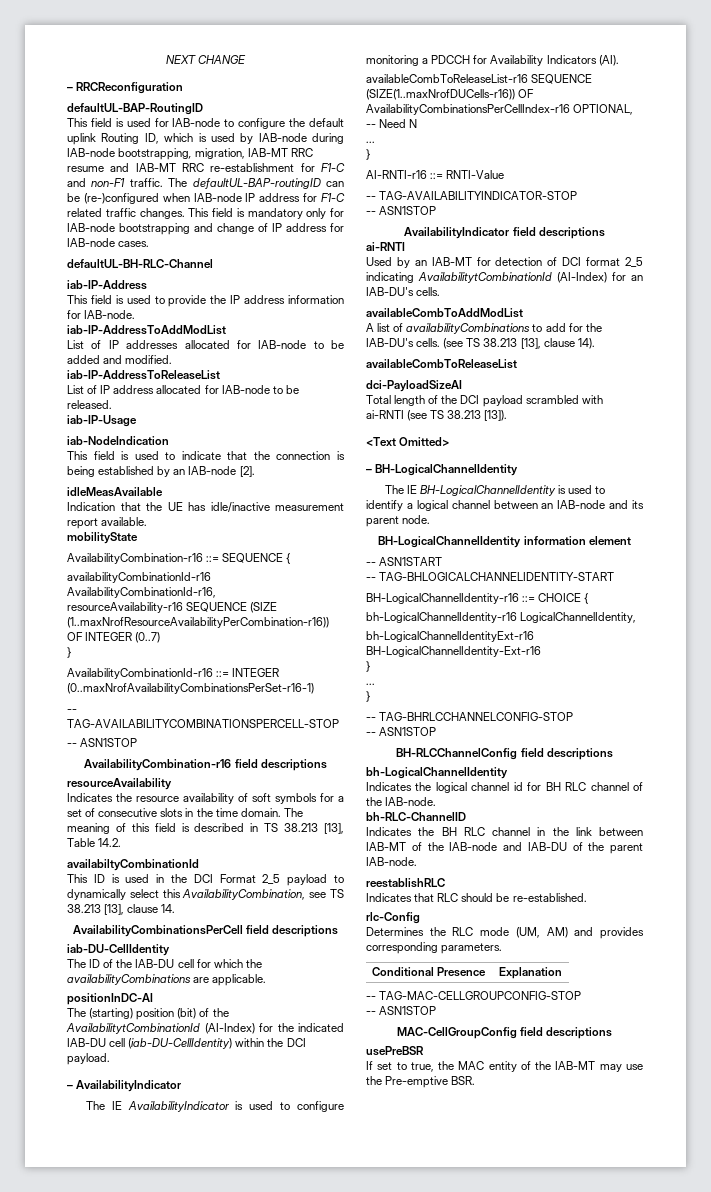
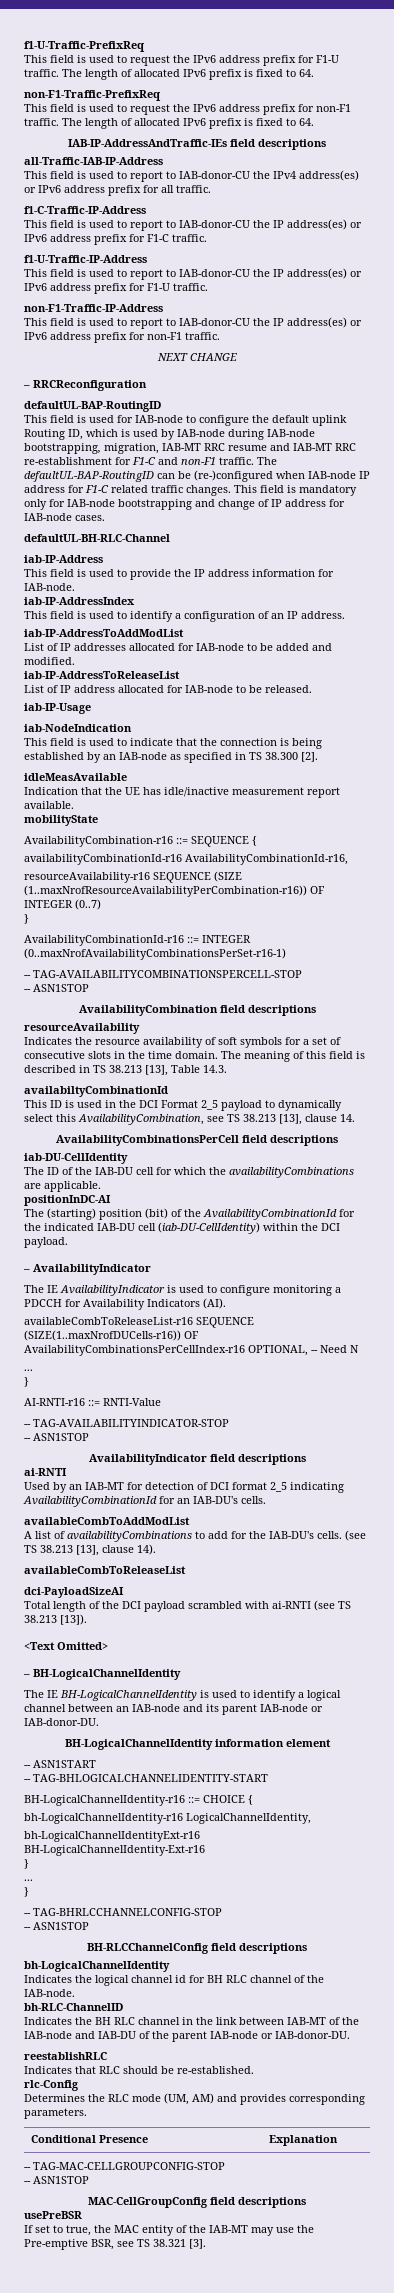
+ f1-U-Traffic-PrefixReq
+ This field is used to request the IPv6 address prefix for F1-U traffic. The length of allocated IPv6 prefix is fixed to 64.
+ non-F1-Traffic-PrefixReq
+ This field is used to request the IPv6 address prefix for non-F1 traffic. The length of allocated IPv6 prefix is fixed to 64.
+ IAB-IP-AddressAndTraffic-IEs field descriptions
+ all-Traffic-IAB-IP-Address
+ This field is used to report to IAB-donor-CU the IPv4 address(es) or IPv6 address prefix for all traffic.
+ f1-C-Traffic-IP-Address
+ This field is used to report to IAB-donor-CU the IP address(es) or IPv6 address prefix for F1-C traffic.
+ f1-U-Traffic-IP-Address
+ This field is used to report to IAB-donor-CU the IP address(es) or IPv6 address prefix for F1-U traffic.
+ non-F1-Traffic-IP-Address
+ This field is used to report to IAB-donor-CU the IP address(es) or IPv6 address prefix for non-F1 traffic.
- The defaultUL-BAP-routingID can be (re-)configured when IAB-node IP address for F1-C related traffic changes.
+ The defaultUL-BAP-RoutingID can be (re-)configured when IAB-node IP address for F1-C related traffic changes.
+ iab-IP-AddressIndex
+ This field is used to identify a configuration of an IP address.
- This field is used to indicate that the connection is being established by an IAB-node [2].
+ This field is used to indicate that the connection is being established by an IAB-node as specified in TS 38.300 [2].
- AvailabilityCombination-r16 field descriptions
+ AvailabilityCombination field descriptions
- The meaning of this field is described in TS 38.213 [13], Table 14.2.
+ The meaning of this field is described in TS 38.213 [13], Table 14.3.
- The (starting) position (bit) of the AvailabilitytCombinationId (AI-Index) for the indicated IAB-DU cell (iab-DU-CellIdentity) within the DCI payload.
+ The (starting) position (bit) of the AvailabilityCombinationId for the indicated IAB-DU cell (iab-DU-CellIdentity) within the DCI payload.
- Used by an IAB-MT for detection of DCI format 2_5 indicating AvailabilitytCombinationId (AI-Index) for an IAB-DU's cells.
+ Used by an IAB-MT for detection of DCI format 2_5 indicating AvailabilityCombinationId for an IAB-DU's cells.
- The IE BH-LogicalChannelIdentity is used to identify a logical channel between an IAB-node and its parent node.
+ The IE BH-LogicalChannelIdentity is used to identify a logical channel between an IAB-node and its parent IAB-node or IAB-donor-DU.
- Indicates the BH RLC channel in the link between IAB-MT of the IAB-node and IAB-DU of the parent IAB-node.
+ Indicates the BH RLC channel in the link between IAB-MT of the IAB-node and IAB-DU of the parent IAB-node or IAB-donor-DU.
- If set to true, the MAC entity of the IAB-MT may use the Pre-emptive BSR.
+ If set to true, the MAC entity of the IAB-MT may use the Pre-emptive BSR, see TS 38.321 [3].

